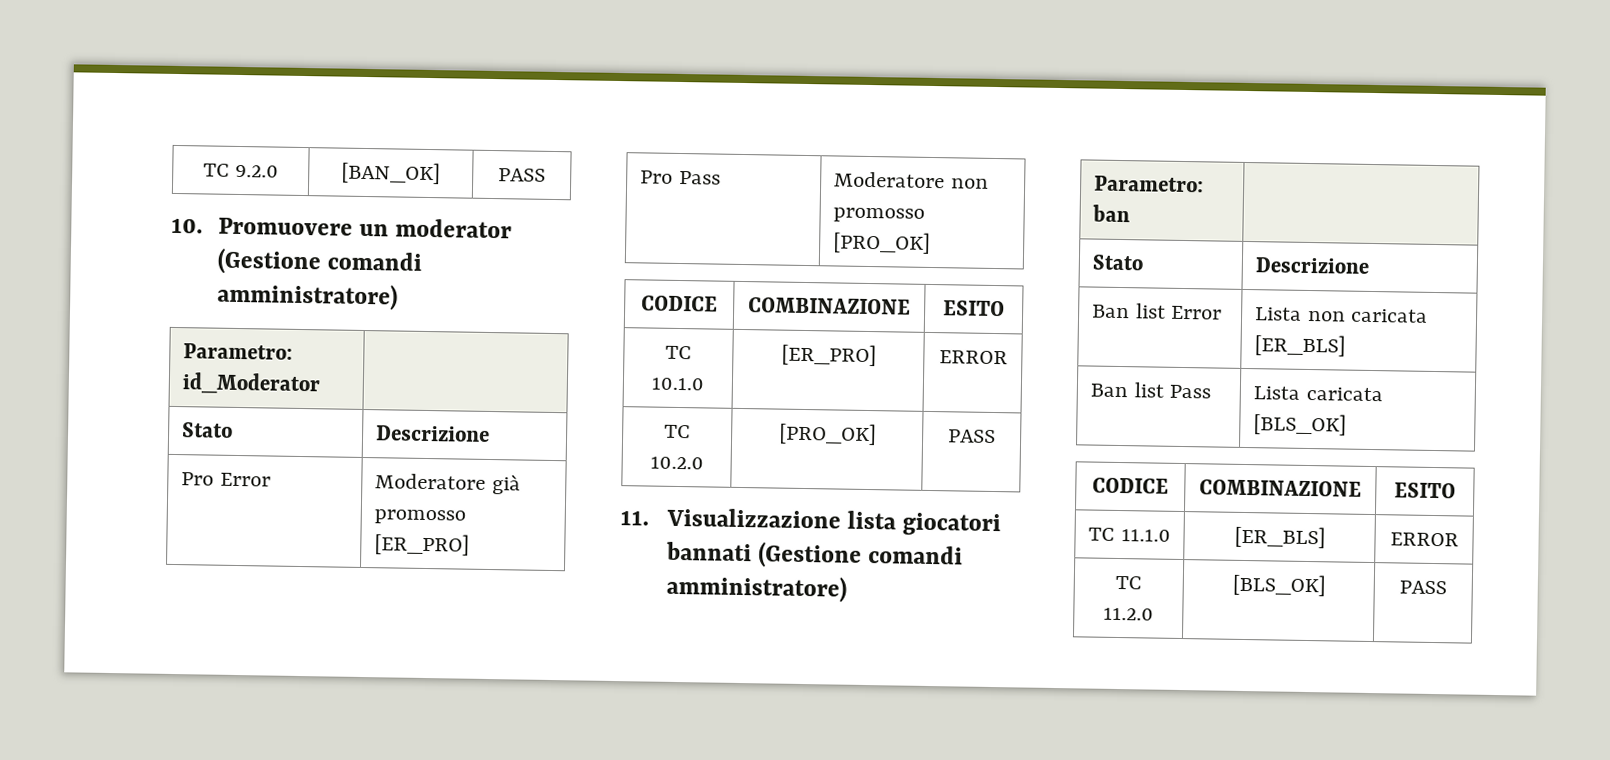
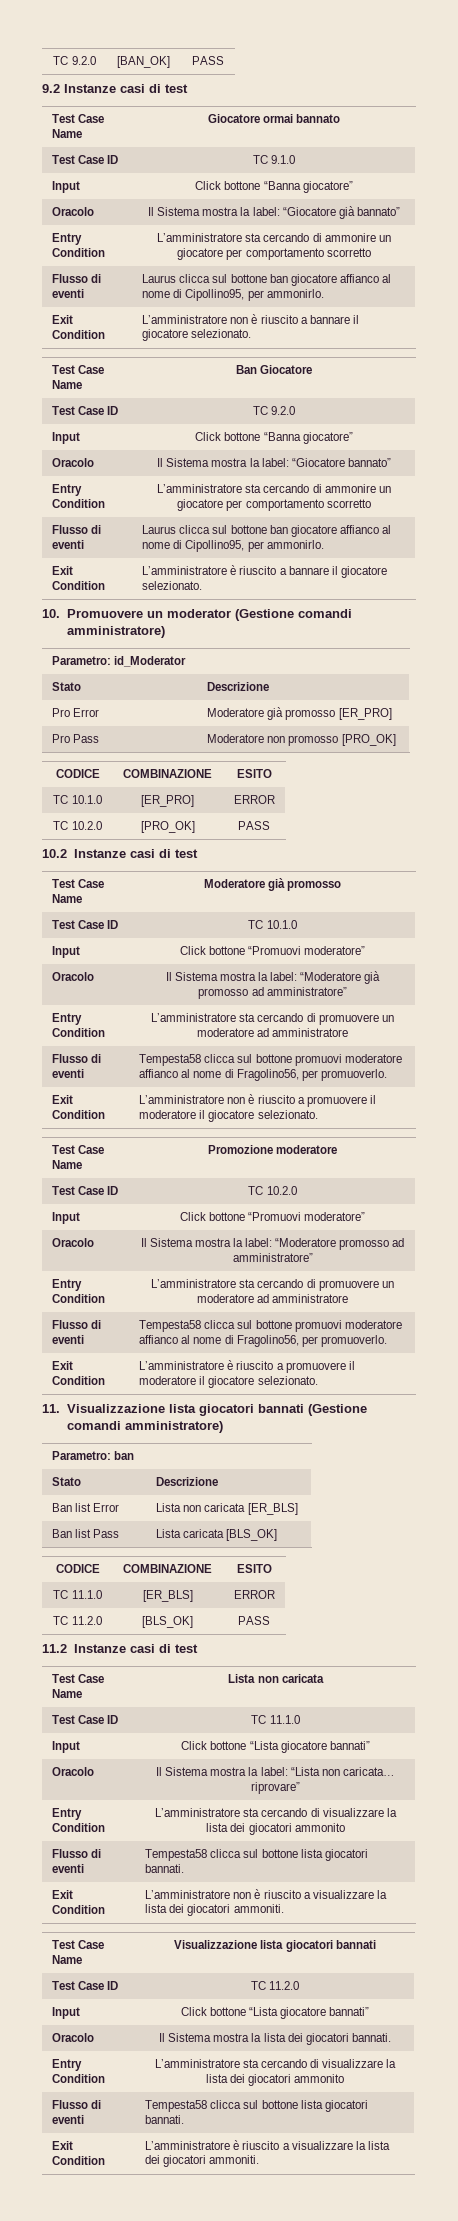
+ 9.2 Instanze casi di test
+ Test Case Name | Giocatore ormai bannato
+ Test Case ID | TC 9.1.0
+ Input | Click bottone “Banna giocatore”
+ Oracolo | Il Sistema mostra la label: “Giocatore già bannato”
+ Entry Condition | L’amministratore sta cercando di ammonire un giocatore per comportamento scorretto
+ Flusso di eventi | Laurus clicca sul bottone ban giocatore affianco al nome di Cipollino95, per ammonirlo.
+ Exit Condition | L’amministratore non è riuscito a bannare il giocatore selezionato.
+ Test Case Name | Ban Giocatore
+ Test Case ID | TC 9.2.0
+ Input | Click bottone “Banna giocatore”
+ Oracolo | Il Sistema mostra la label: “Giocatore bannato”
+ Entry Condition | L’amministratore sta cercando di ammonire un giocatore per comportamento scorretto
+ Flusso di eventi | Laurus clicca sul bottone ban giocatore affianco al nome di Cipollino95, per ammonirlo.
+ Exit Condition | L’amministratore è riuscito a bannare il giocatore selezionato.
+ 10.2 Instanze casi di test
+ Test Case Name | Moderatore già promosso
+ Test Case ID | TC 10.1.0
+ Input | Click bottone “Promuovi moderatore”
+ Oracolo | Il Sistema mostra la label: “Moderatore già promosso ad amministratore”
+ Entry Condition | L’amministratore sta cercando di promuovere un moderatore ad amministratore
+ Flusso di eventi | Tempesta58 clicca sul bottone promuovi moderatore affianco al nome di Fragolino56, per promuoverlo.
+ Exit Condition | L’amministratore non è riuscito a promuovere il moderatore il giocatore selezionato.
+ Test Case Name | Promozione moderatore
+ Test Case ID | TC 10.2.0
+ Input | Click bottone “Promuovi moderatore”
+ Oracolo | Il Sistema mostra la label: “Moderatore promosso ad amministratore”
+ Entry Condition | L’amministratore sta cercando di promuovere un moderatore ad amministratore
+ Flusso di eventi | Tempesta58 clicca sul bottone promuovi moderatore affianco al nome di Fragolino56, per promuoverlo.
+ Exit Condition | L’amministratore è riuscito a promuovere il moderatore il giocatore selezionato.
+ 11.2 Instanze casi di test
+ Test Case Name | Lista non caricata
+ Test Case ID | TC 11.1.0
+ Input | Click bottone “Lista giocatore bannati”
+ Oracolo | Il Sistema mostra la label: “Lista non caricata… riprovare”
+ Entry Condition | L’amministratore sta cercando di visualizzare la lista dei giocatori ammonito
+ Flusso di eventi | Tempesta58 clicca sul bottone lista giocatori bannati.
+ Exit Condition | L’amministratore non è riuscito a visualizzare la lista dei giocatori ammoniti.
+ Test Case Name | Visualizzazione lista giocatori bannati
+ Test Case ID | TC 11.2.0
+ Input | Click bottone “Lista giocatore bannati”
+ Oracolo | Il Sistema mostra la lista dei giocatori bannati.
+ Entry Condition | L’amministratore sta cercando di visualizzare la lista dei giocatori ammonito
+ Flusso di eventi | Tempesta58 clicca sul bottone lista giocatori bannati.
+ Exit Condition | L’amministratore è riuscito a visualizzare la lista dei giocatori ammoniti.

